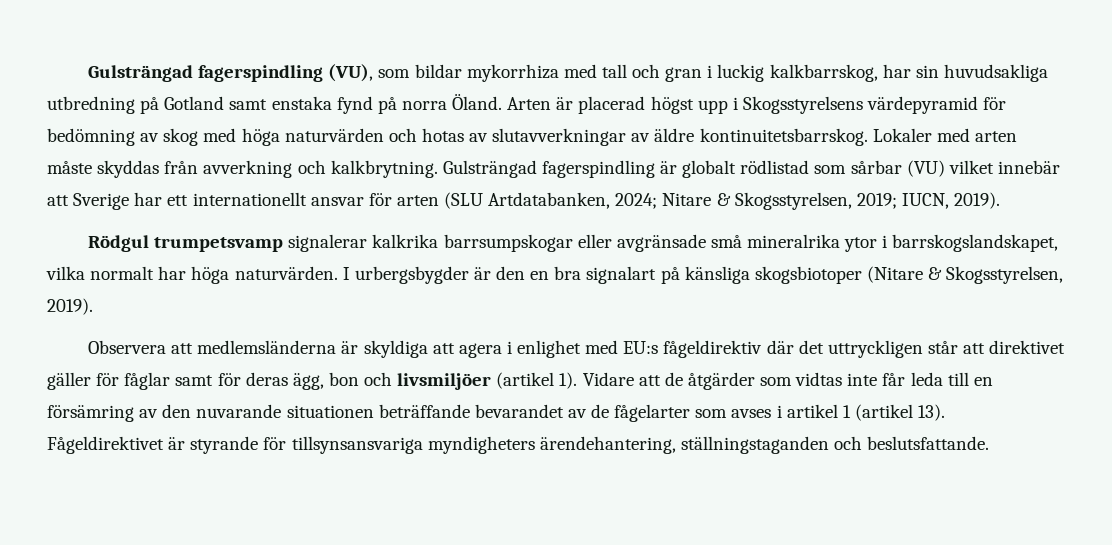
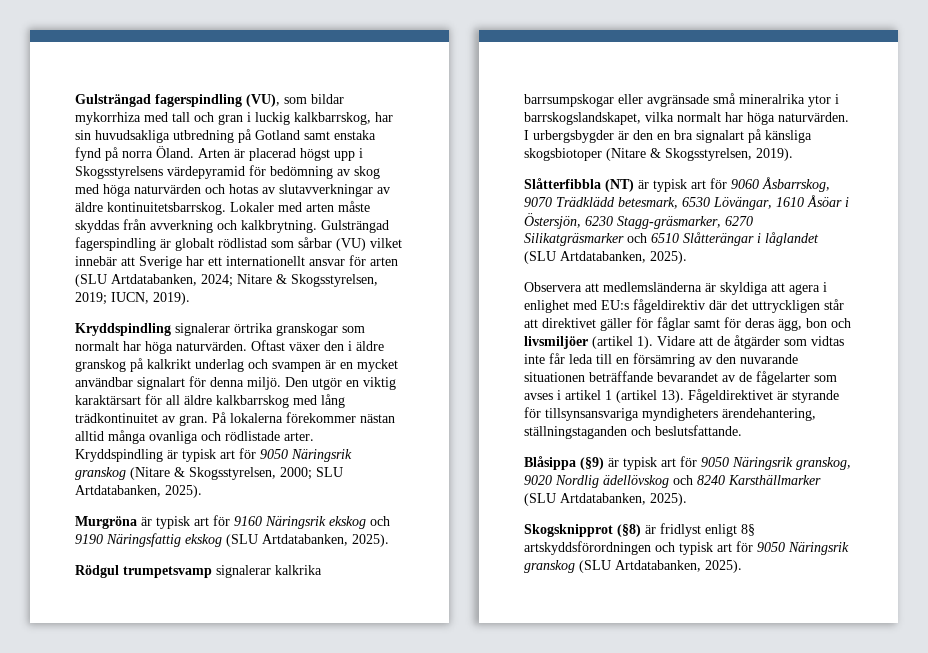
+ Kryddspindling signalerar örtrika granskogar som normalt har höga naturvärden. Oftast växer den i äldre granskog på kalkrikt underlag och svampen är en mycket användbar signalart för denna miljö. Den utgör en viktig karaktärsart för all äldre kalkbarrskog med lång trädkontinuitet av gran. På lokalerna förekommer nästan alltid många ovanliga och rödlistade arter. Kryddspindling är typisk art för 9050 Näringsrik granskog (Nitare & Skogsstyrelsen, 2000; SLU Artdatabanken, 2025).
+ Murgröna är typisk art för 9160 Näringsrik ekskog och 9190 Näringsfattig ekskog (SLU Artdatabanken, 2025).
+ Slåtterfibbla (NT) är typisk art för 9060 Åsbarrskog, 9070 Trädklädd betesmark, 6530 Lövängar, 1610 Åsöar i Östersjön, 6230 Stagg-gräsmarker, 6270 Silikatgräsmarker och 6510 Slåtterängar i låglandet (SLU Artdatabanken, 2025).
+ Blåsippa (§9) är typisk art för 9050 Näringsrik granskog, 9020 Nordlig ädellövskog och 8240 Karsthällmarker (SLU Artdatabanken, 2025).
+ Skogsknipprot (§8) är fridlyst enligt 8§ artskyddsförordningen och typisk art för 9050 Näringsrik granskog (SLU Artdatabanken, 2025).

